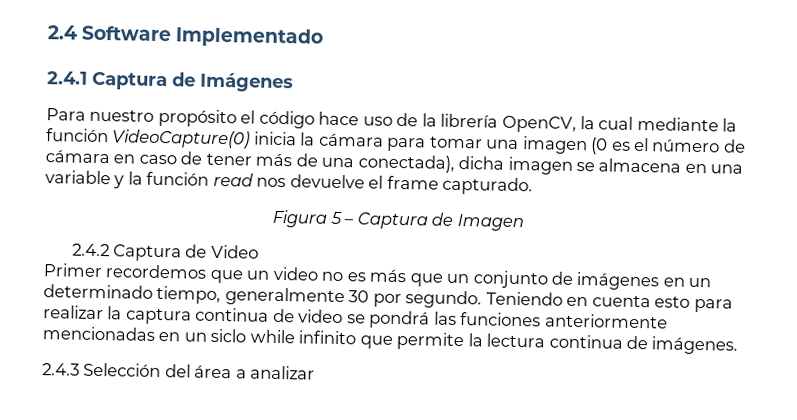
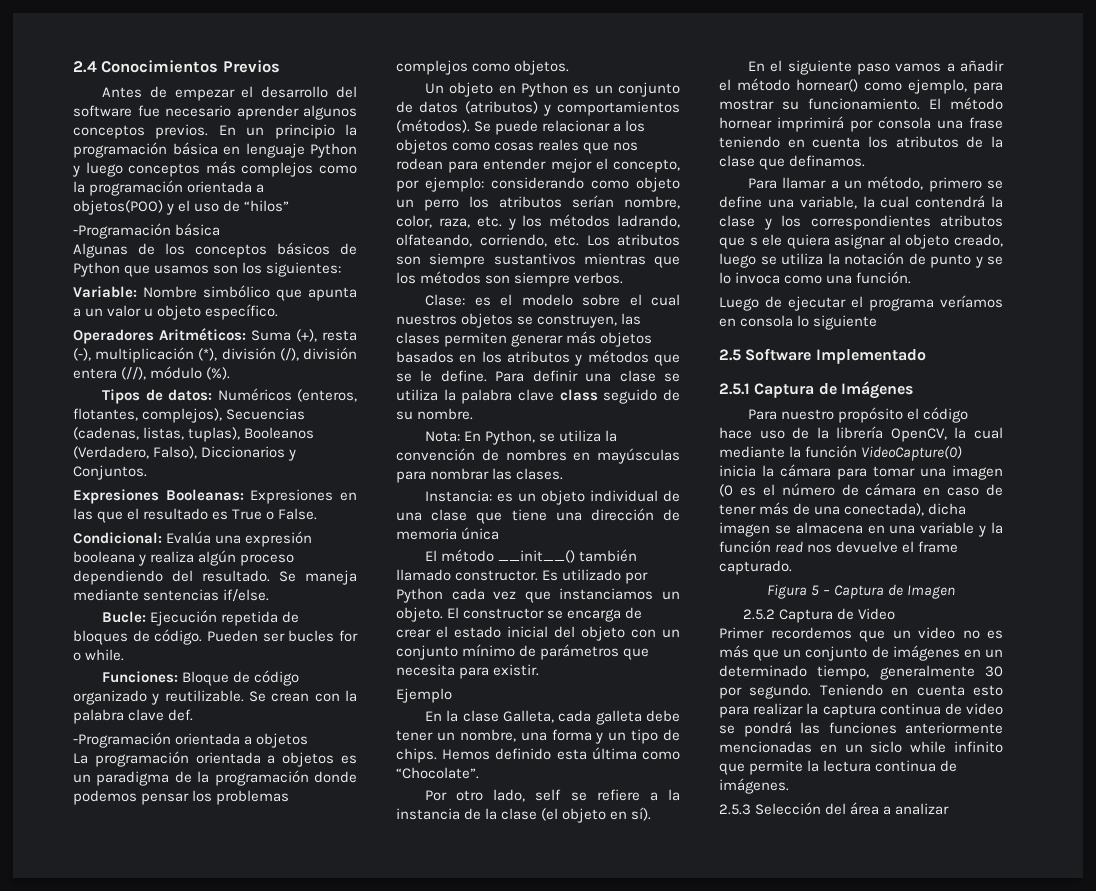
- 2.4 Software Implementado
+ 2.4 Conocimientos Previos
+ Antes de empezar el desarrollo del software fue necesario aprender algunos conceptos previos. En un principio la programación básica en lenguaje Python y luego conceptos más complejos como la programación orientada a objetos(POO) y el uso de “hilos”
+ -Programación básica
+ Algunas de los conceptos básicos de Python que usamos son los siguientes:
+ Variable: Nombre simbólico que apunta a un valor u objeto específico.
+ Operadores Aritméticos: Suma (+), resta (-), multiplicación (*), división (/), división entera (//), módulo (%).
+ Tipos de datos: Numéricos (enteros, flotantes, complejos), Secuencias (cadenas, listas, tuplas), Booleanos (Verdadero, Falso), Diccionarios y Conjuntos.
+ Expresiones Booleanas: Expresiones en las que el resultado es True o False.
+ Condicional: Evalúa una expresión booleana y realiza algún proceso dependiendo del resultado. Se maneja mediante sentencias if/else.
+ Bucle: Ejecución repetida de bloques de código. Pueden ser bucles for o while.
+ Funciones: Bloque de código organizado y reutilizable. Se crean con la palabra clave def.
+ -Programación orientada a objetos
+ La programación orientada a objetos es un paradigma de la programación donde podemos pensar los problemas complejos como objetos.
+ Un objeto en Python es un conjunto de datos (atributos) y comportamientos (métodos). Se puede relacionar a los objetos como cosas reales que nos rodean para entender mejor el concepto, por ejemplo: considerando como objeto un perro los atributos serían nombre, color, raza, etc. y los métodos ladrando, olfateando, corriendo, etc. Los atributos son siempre sustantivos mientras que los métodos son siempre verbos.
+ Clase: es el modelo sobre el cual nuestros objetos se construyen, las clases permiten generar más objetos basados en los atributos y métodos que se le define. Para definir una clase se utiliza la palabra clave class seguido de su nombre.
+ Nota: En Python, se utiliza la convención de nombres en mayúsculas para nombrar las clases.
+ Instancia: es un objeto individual de una clase que tiene una dirección de memoria única
+ El método __init__() también llamado constructor. Es utilizado por Python cada vez que instanciamos un objeto. El constructor se encarga de crear el estado inicial del objeto con un conjunto mínimo de parámetros que necesita para existir.
+ Ejemplo
+ En la clase Galleta, cada galleta debe tener un nombre, una forma y un tipo de chips. Hemos definido esta última como “Chocolate”.
+ Por otro lado, self se refiere a la instancia de la clase (el objeto en sí).
+ En el siguiente paso vamos a añadir el método hornear() como ejemplo, para mostrar su funcionamiento. El método hornear imprimirá por consola una frase teniendo en cuenta los atributos de la clase que definamos.
+ Para llamar a un método, primero se define una variable, la cual contendrá la clase y los correspondientes atributos que s ele quiera asignar al objeto creado, luego se utiliza la notación de punto y se lo invoca como una función.
+ Luego de ejecutar el programa veríamos en consola lo siguiente
+ 2.5 Software Implementado
- 2.4.1 Captura de Imágenes
+ 2.5.1 Captura de Imágenes
- 2.4.2 Captura de Video
+ 2.5.2 Captura de Video
- 2.4.3 Selección del área a analizar
+ 2.5.3 Selección del área a analizar

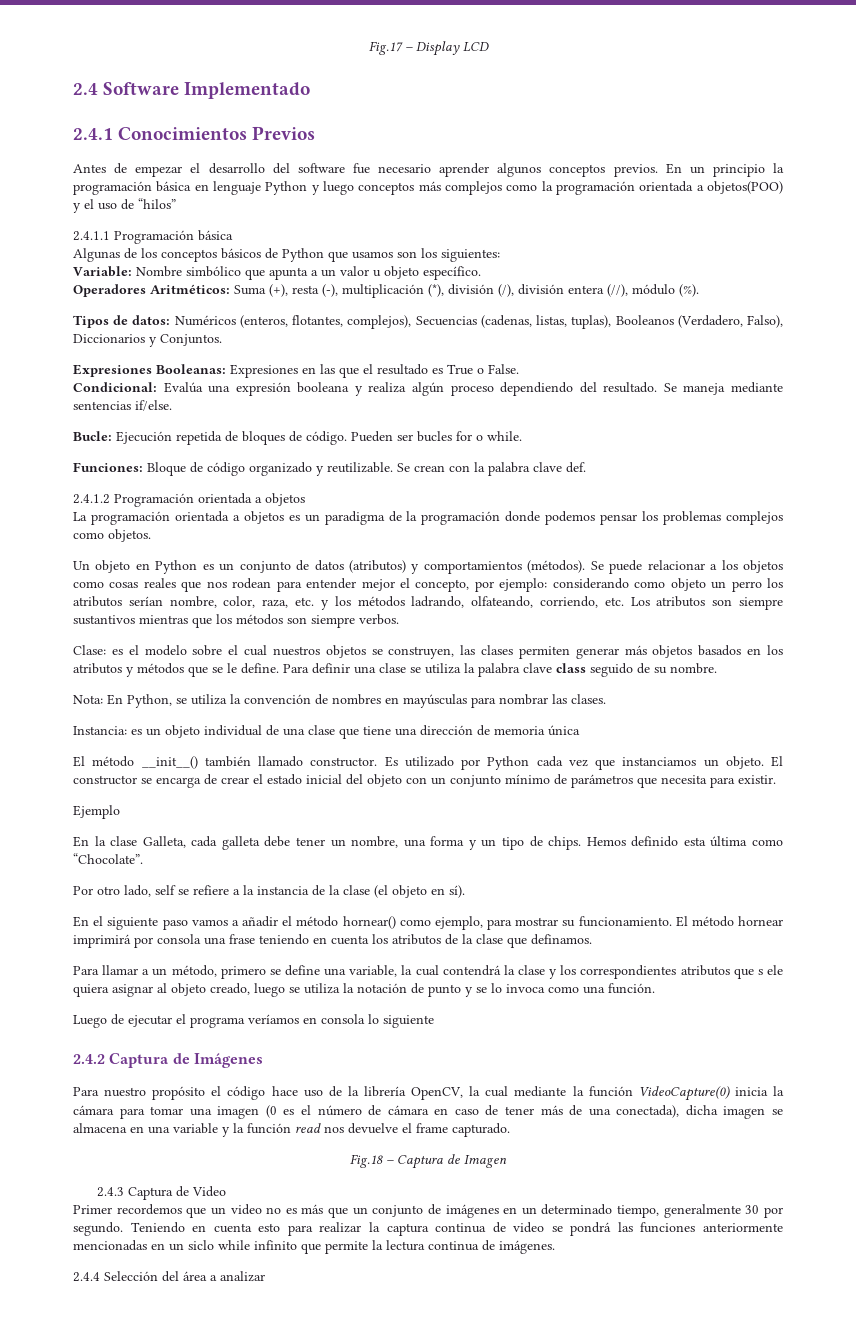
- 2.4 Conocimientos Previos
+ Fig.17 – Display LCD
+ 2.4 Software Implementado
+ 2.4.1 Conocimientos Previos
- -Programación básica
+ 2.4.1.1 Programación básica
- -Programación orientada a objetos
+ 2.4.1.2 Programación orientada a objetos
- 2.5 Software Implementado
- 2.5.1 Captura de Imágenes
+ 2.4.2 Captura de Imágenes
- Figura 5 – Captura de Imagen
+ Fig.18 – Captura de Imagen
- 2.5.2 Captura de Video
+ 2.4.3 Captura de Video
- 2.5.3 Selección del área a analizar
+ 2.4.4 Selección del área a analizar

